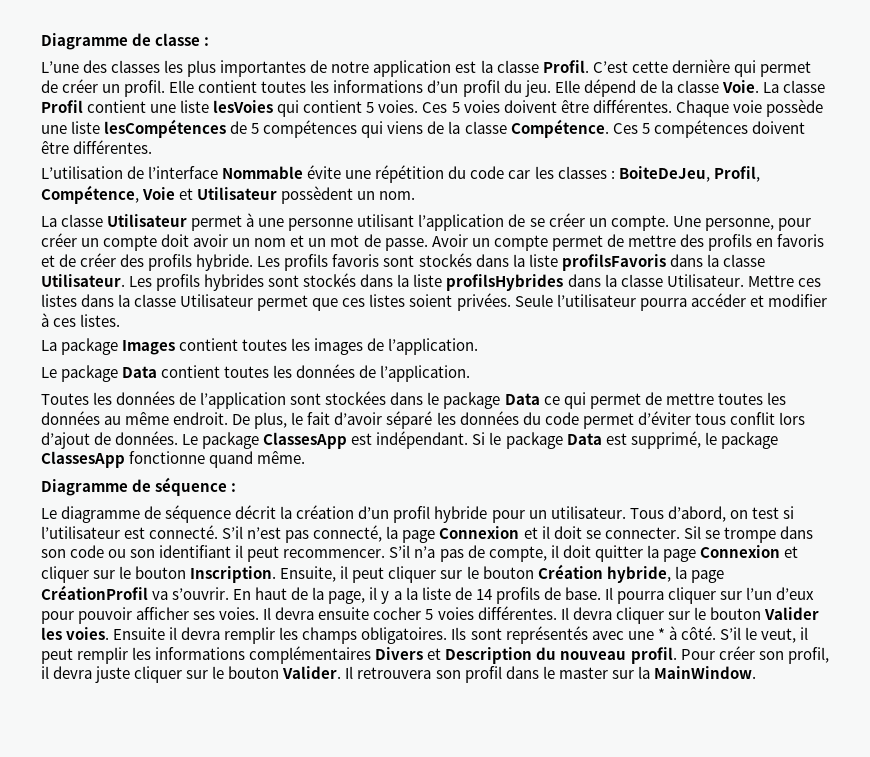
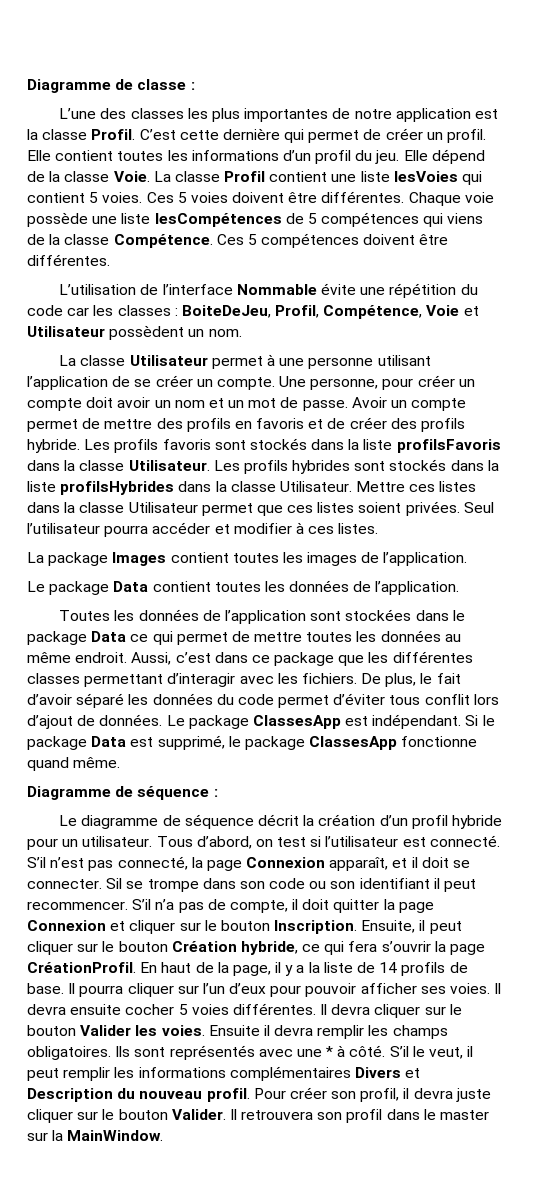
- Seule l’utilisateur pourra accéder et modifier à ces listes.
+ Seul l’utilisateur pourra accéder et modifier à ces listes.
+ Aussi, c’est dans ce package que les différentes classes permettant d’interagir avec les fichiers.
- S’il n’est pas connecté, la page Connexion et il doit se connecter.
+ S’il n’est pas connecté, la page Connexion apparaît, et il doit se connecter.
- Ensuite, il peut cliquer sur le bouton Création hybride, la page CréationProfil va s’ouvrir.
+ Ensuite, il peut cliquer sur le bouton Création hybride, ce qui fera s’ouvrir la page CréationProfil.

